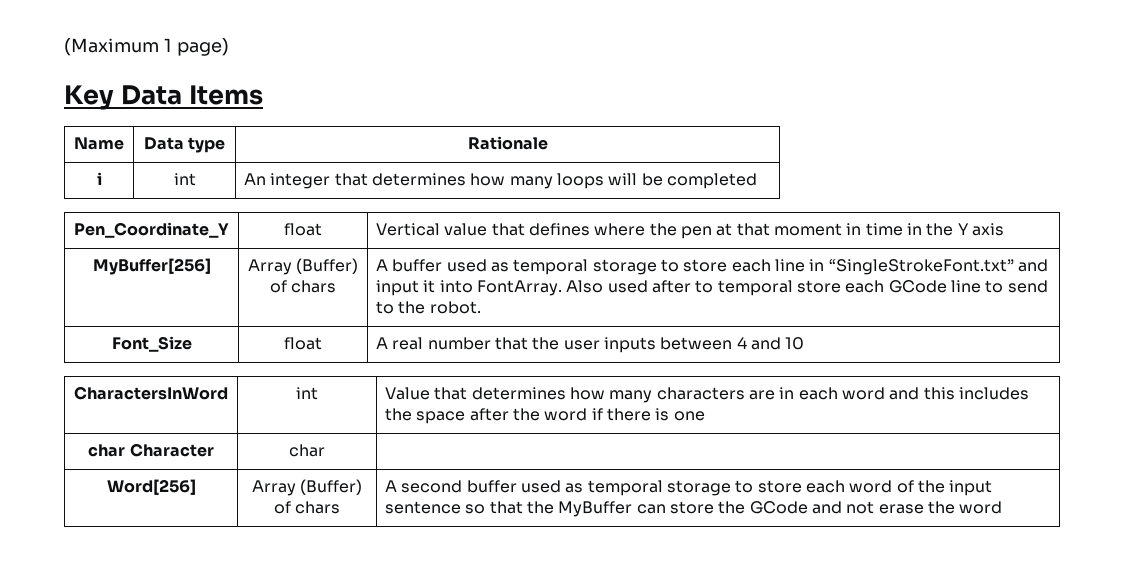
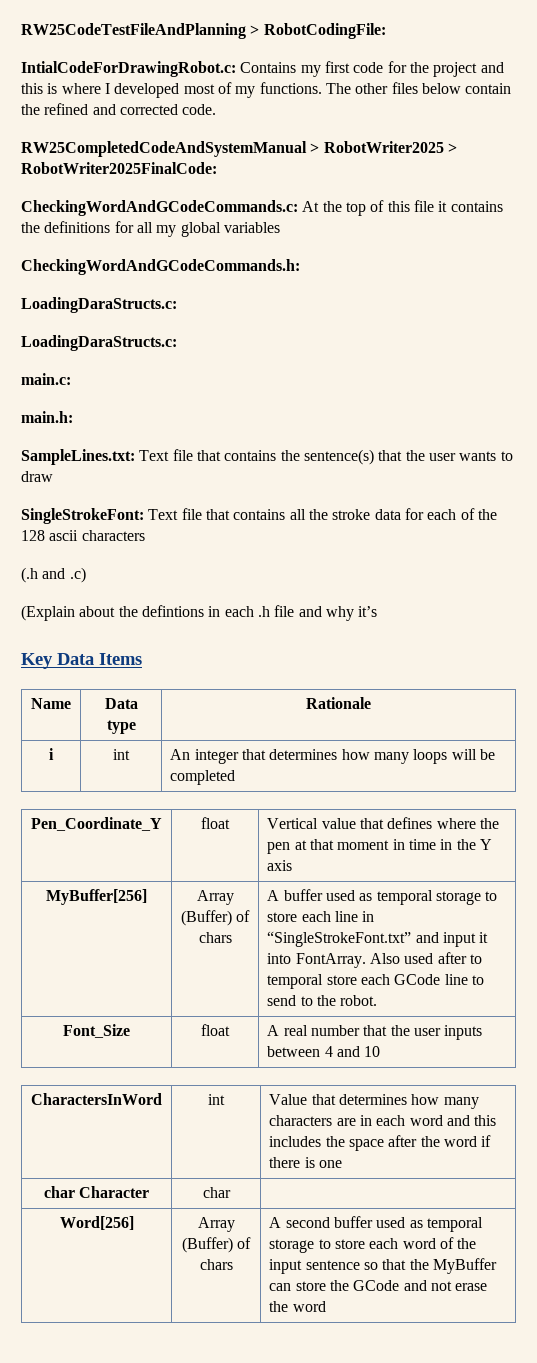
- (Maximum 1 page)
+ RW25CodeTestFileAndPlanning > RobotCodingFile:
+ IntialCodeForDrawingRobot.c: Contains my first code for the project and this is where I developed most of my functions. The other files below contain the refined and corrected code.
+ RW25CompletedCodeAndSystemManual > RobotWriter2025 > RobotWriter2025FinalCode:
+ CheckingWordAndGCodeCommands.c: At the top of this file it contains the definitions for all my global variables
+ CheckingWordAndGCodeCommands.h:
+ LoadingDaraStructs.c:
+ LoadingDaraStructs.c:
+ main.c:
+ main.h:
+ SampleLines.txt: Text file that contains the sentence(s) that the user wants to draw
+ SingleStrokeFont: Text file that contains all the stroke data for each of the 128 ascii characters
+ (.h and .c)
+ (Explain about the defintions in each .h file and why it’s

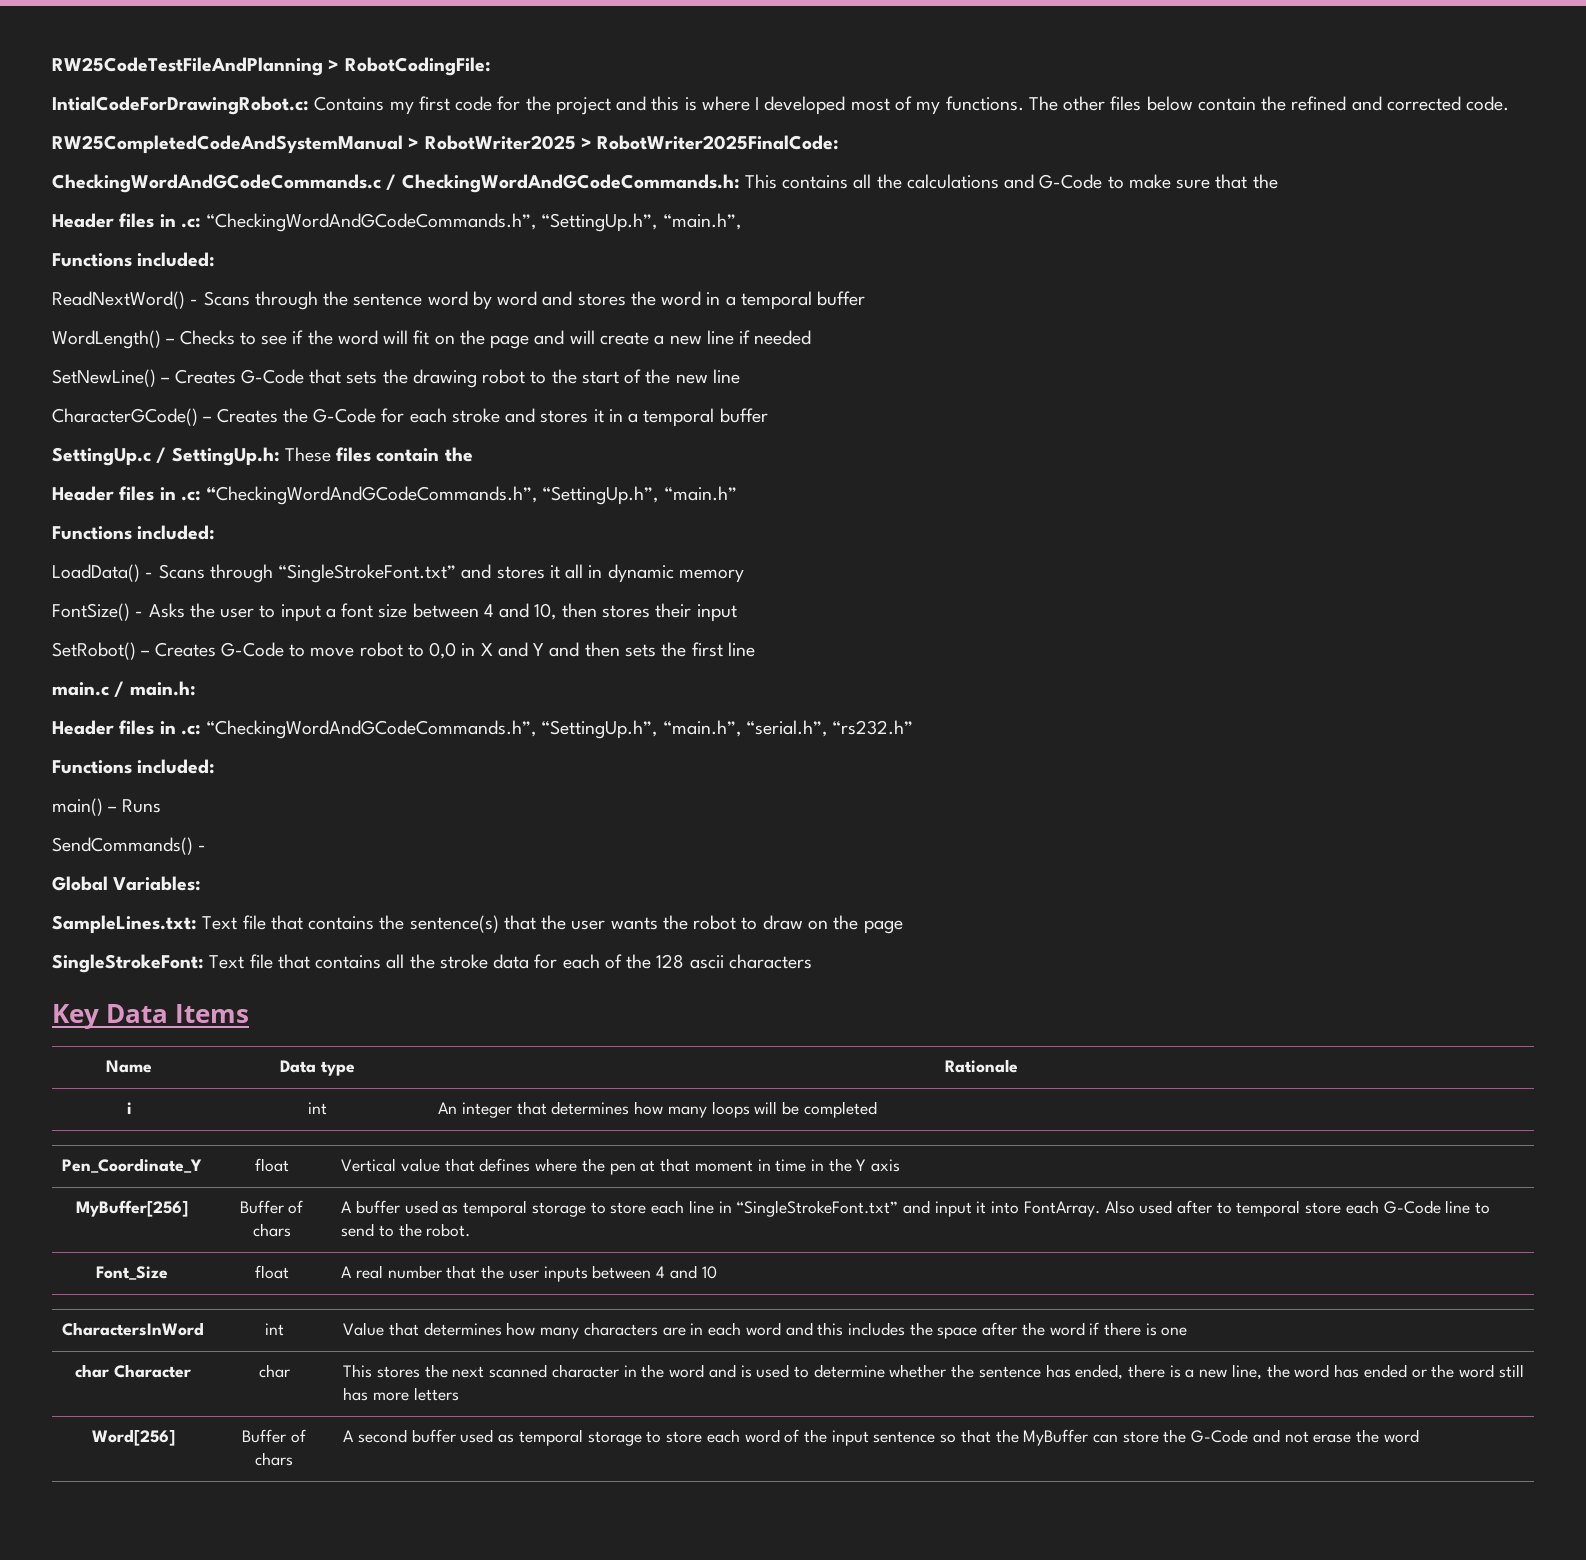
- CheckingWordAndGCodeCommands.c: At the top of this file it contains the definitions for all my global variables
- CheckingWordAndGCodeCommands.h:
- LoadingDaraStructs.c:
- LoadingDaraStructs.c:
- main.c:
- main.h:
+ CheckingWordAndGCodeCommands.c / CheckingWordAndGCodeCommands.h: This contains all the calculations and G-Code to make sure that the
+ Header files in .c: “CheckingWordAndGCodeCommands.h”, “SettingUp.h”, “main.h”,
+ Functions included:
+ ReadNextWord() - Scans through the sentence word by word and stores the word in a temporal buffer
+ WordLength() – Checks to see if the word will fit on the page and will create a new line if needed
+ SetNewLine() – Creates G-Code that sets the drawing robot to the start of the new line
+ CharacterGCode() – Creates the G-Code for each stroke and stores it in a temporal buffer
+ SettingUp.c / SettingUp.h: These files contain the
+ Header files in .c: “CheckingWordAndGCodeCommands.h”, “SettingUp.h”, “main.h”
+ Functions included:
+ LoadData() - Scans through “SingleStrokeFont.txt” and stores it all in dynamic memory
+ FontSize() - Asks the user to input a font size between 4 and 10, then stores their input
+ SetRobot() – Creates G-Code to move robot to 0,0 in X and Y and then sets the first line
+ main.c / main.h:
+ Header files in .c: “CheckingWordAndGCodeCommands.h”, “SettingUp.h”, “main.h”, “serial.h”, “rs232.h”
+ Functions included:
+ main() – Runs
+ SendCommands() -
+ Global Variables:
- SampleLines.txt: Text file that contains the sentence(s) that the user wants to draw
+ SampleLines.txt: Text file that contains the sentence(s) that the user wants the robot to draw on the page
- (.h and .c)
- (Explain about the defintions in each .h file and why it’s
- MyBuffer[256] | Array (Buffer) of chars | A buffer used as temporal storage to store each line in “SingleStrokeFont.txt” and input it into FontArray. Also used after to temporal store each GCode line to send to the robot.
+ MyBuffer[256] | Buffer of chars | A buffer used as temporal storage to store each line in “SingleStrokeFont.txt” and input it into FontArray. Also used after to temporal store each G-Code line to send to the robot.
- char Character | char |
+ char Character | char | This stores the next scanned character in the word and is used to determine whether the sentence has ended, there is a new line, the word has ended or the word still has more letters
- Word[256] | Array (Buffer) of chars | A second buffer used as temporal storage to store each word of the input sentence so that the MyBuffer can store the GCode and not erase the word
+ Word[256] | Buffer of chars | A second buffer used as temporal storage to store each word of the input sentence so that the MyBuffer can store the G-Code and not erase the word

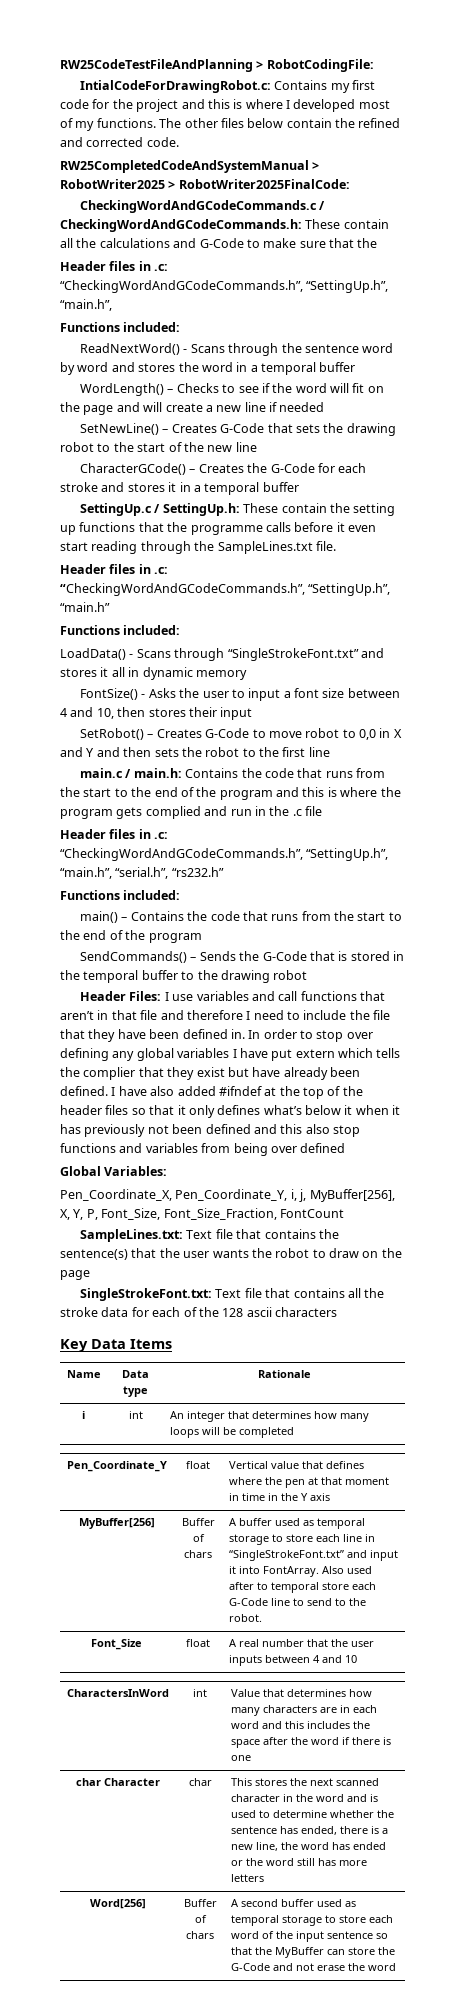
- CheckingWordAndGCodeCommands.c / CheckingWordAndGCodeCommands.h: This contains all the calculations and G-Code to make sure that the
+ CheckingWordAndGCodeCommands.c / CheckingWordAndGCodeCommands.h: These contain all the calculations and G-Code to make sure that the
- SettingUp.c / SettingUp.h: These files contain the
+ SettingUp.c / SettingUp.h: These contain the setting up functions that the programme calls before it even start reading through the SampleLines.txt file.
- SetRobot() – Creates G-Code to move robot to 0,0 in X and Y and then sets the first line
+ SetRobot() – Creates G-Code to move robot to 0,0 in X and Y and then sets the robot to the first line
- main.c / main.h:
+ main.c / main.h: Contains the code that runs from the start to the end of the program and this is where the program gets complied and run in the .c file
- main() – Runs
- SendCommands() -
+ main() – Contains the code that runs from the start to the end of the program
+ SendCommands() – Sends the G-Code that is stored in the temporal buffer to the drawing robot
+ Header Files: I use variables and call functions that aren’t in that file and therefore I need to include the file that they have been defined in. In order to stop over defining any global variables I have put extern which tells the complier that they exist but have already been defined. I have also added #ifndef at the top of the header files so that it only defines what’s below it when it has previously not been defined and this also stop functions and variables from being over defined
  Global Variables:
+ Pen_Coordinate_X, Pen_Coordinate_Y, i, j, MyBuffer[256], X, Y, P, Font_Size, Font_Size_Fraction, FontCount
- SingleStrokeFont: Text file that contains all the stroke data for each of the 128 ascii characters
+ SingleStrokeFont.txt: Text file that contains all the stroke data for each of the 128 ascii characters

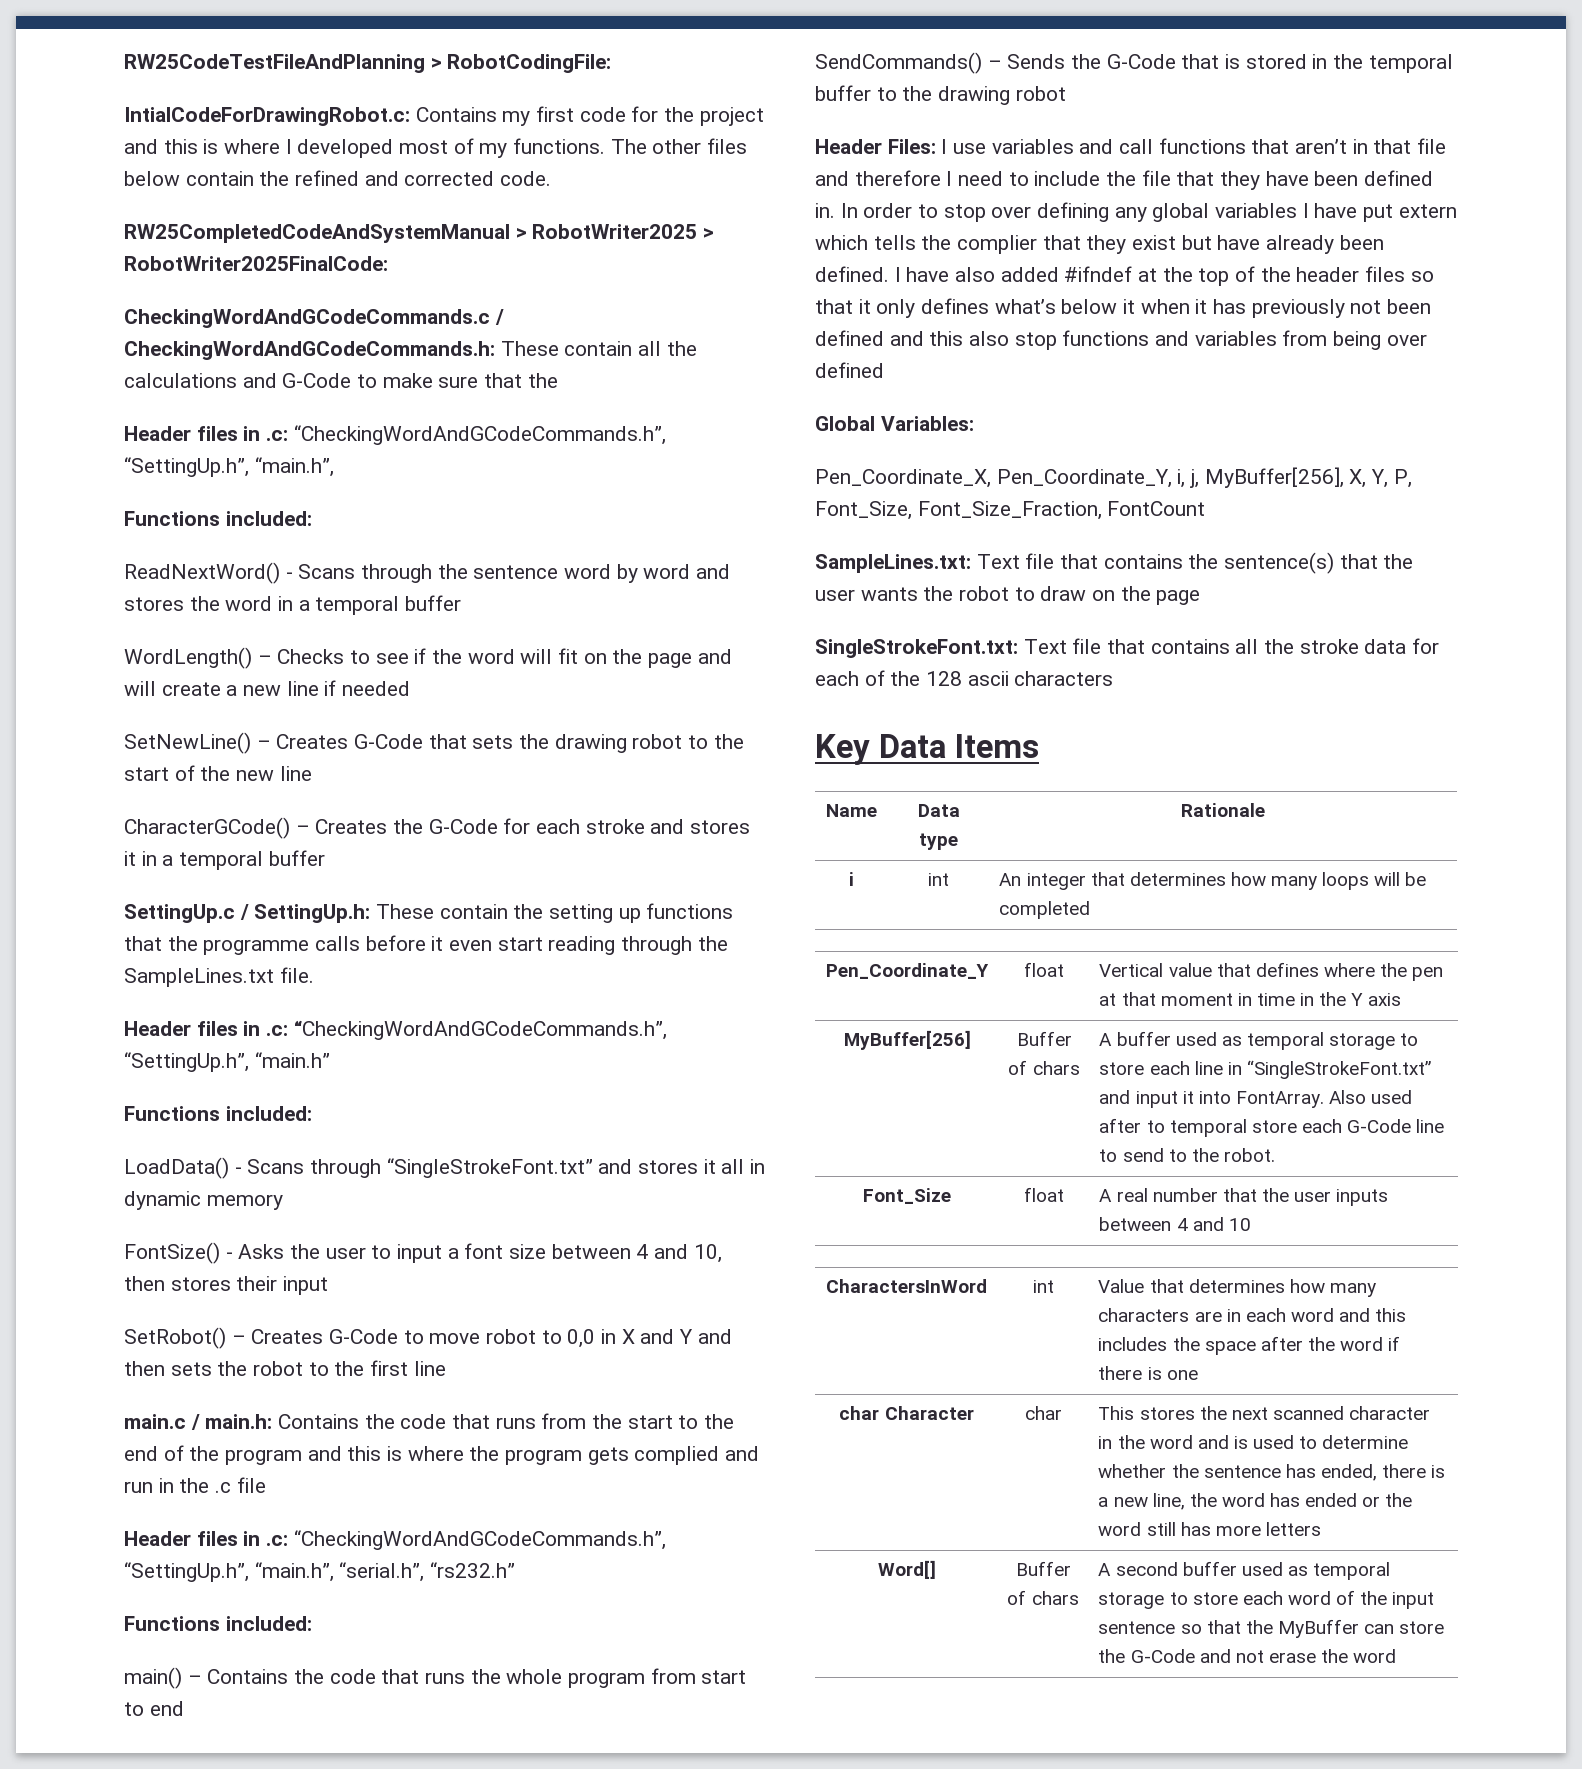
- main() – Contains the code that runs from the start to the end of the program
+ main() – Contains the code that runs the whole program from start to end
- Word[256] | Buffer of chars | A second buffer used as temporal storage to store each word of the input sentence so that the MyBuffer can store the G-Code and not erase the word
+ Word[] | Buffer of chars | A second buffer used as temporal storage to store each word of the input sentence so that the MyBuffer can store the G-Code and not erase the word

